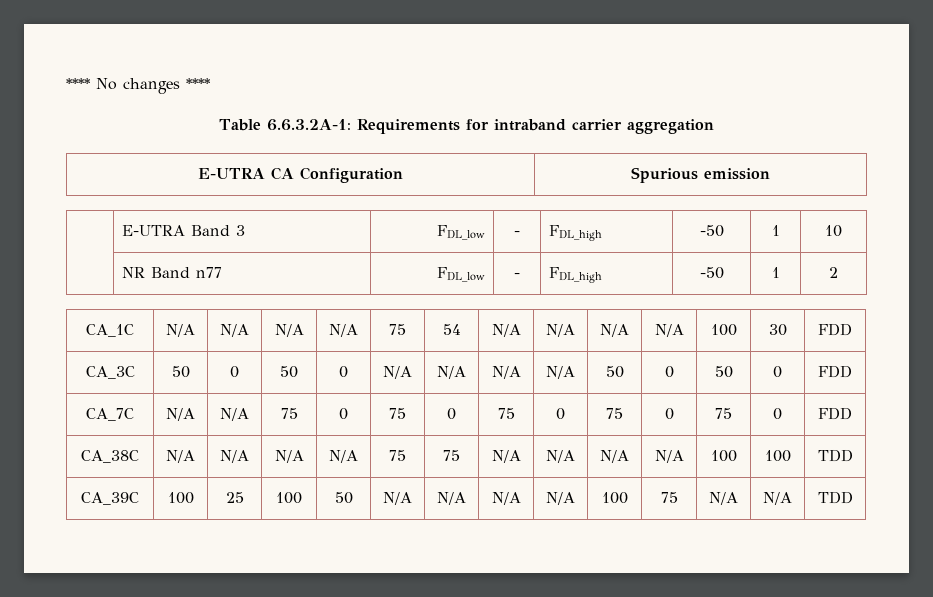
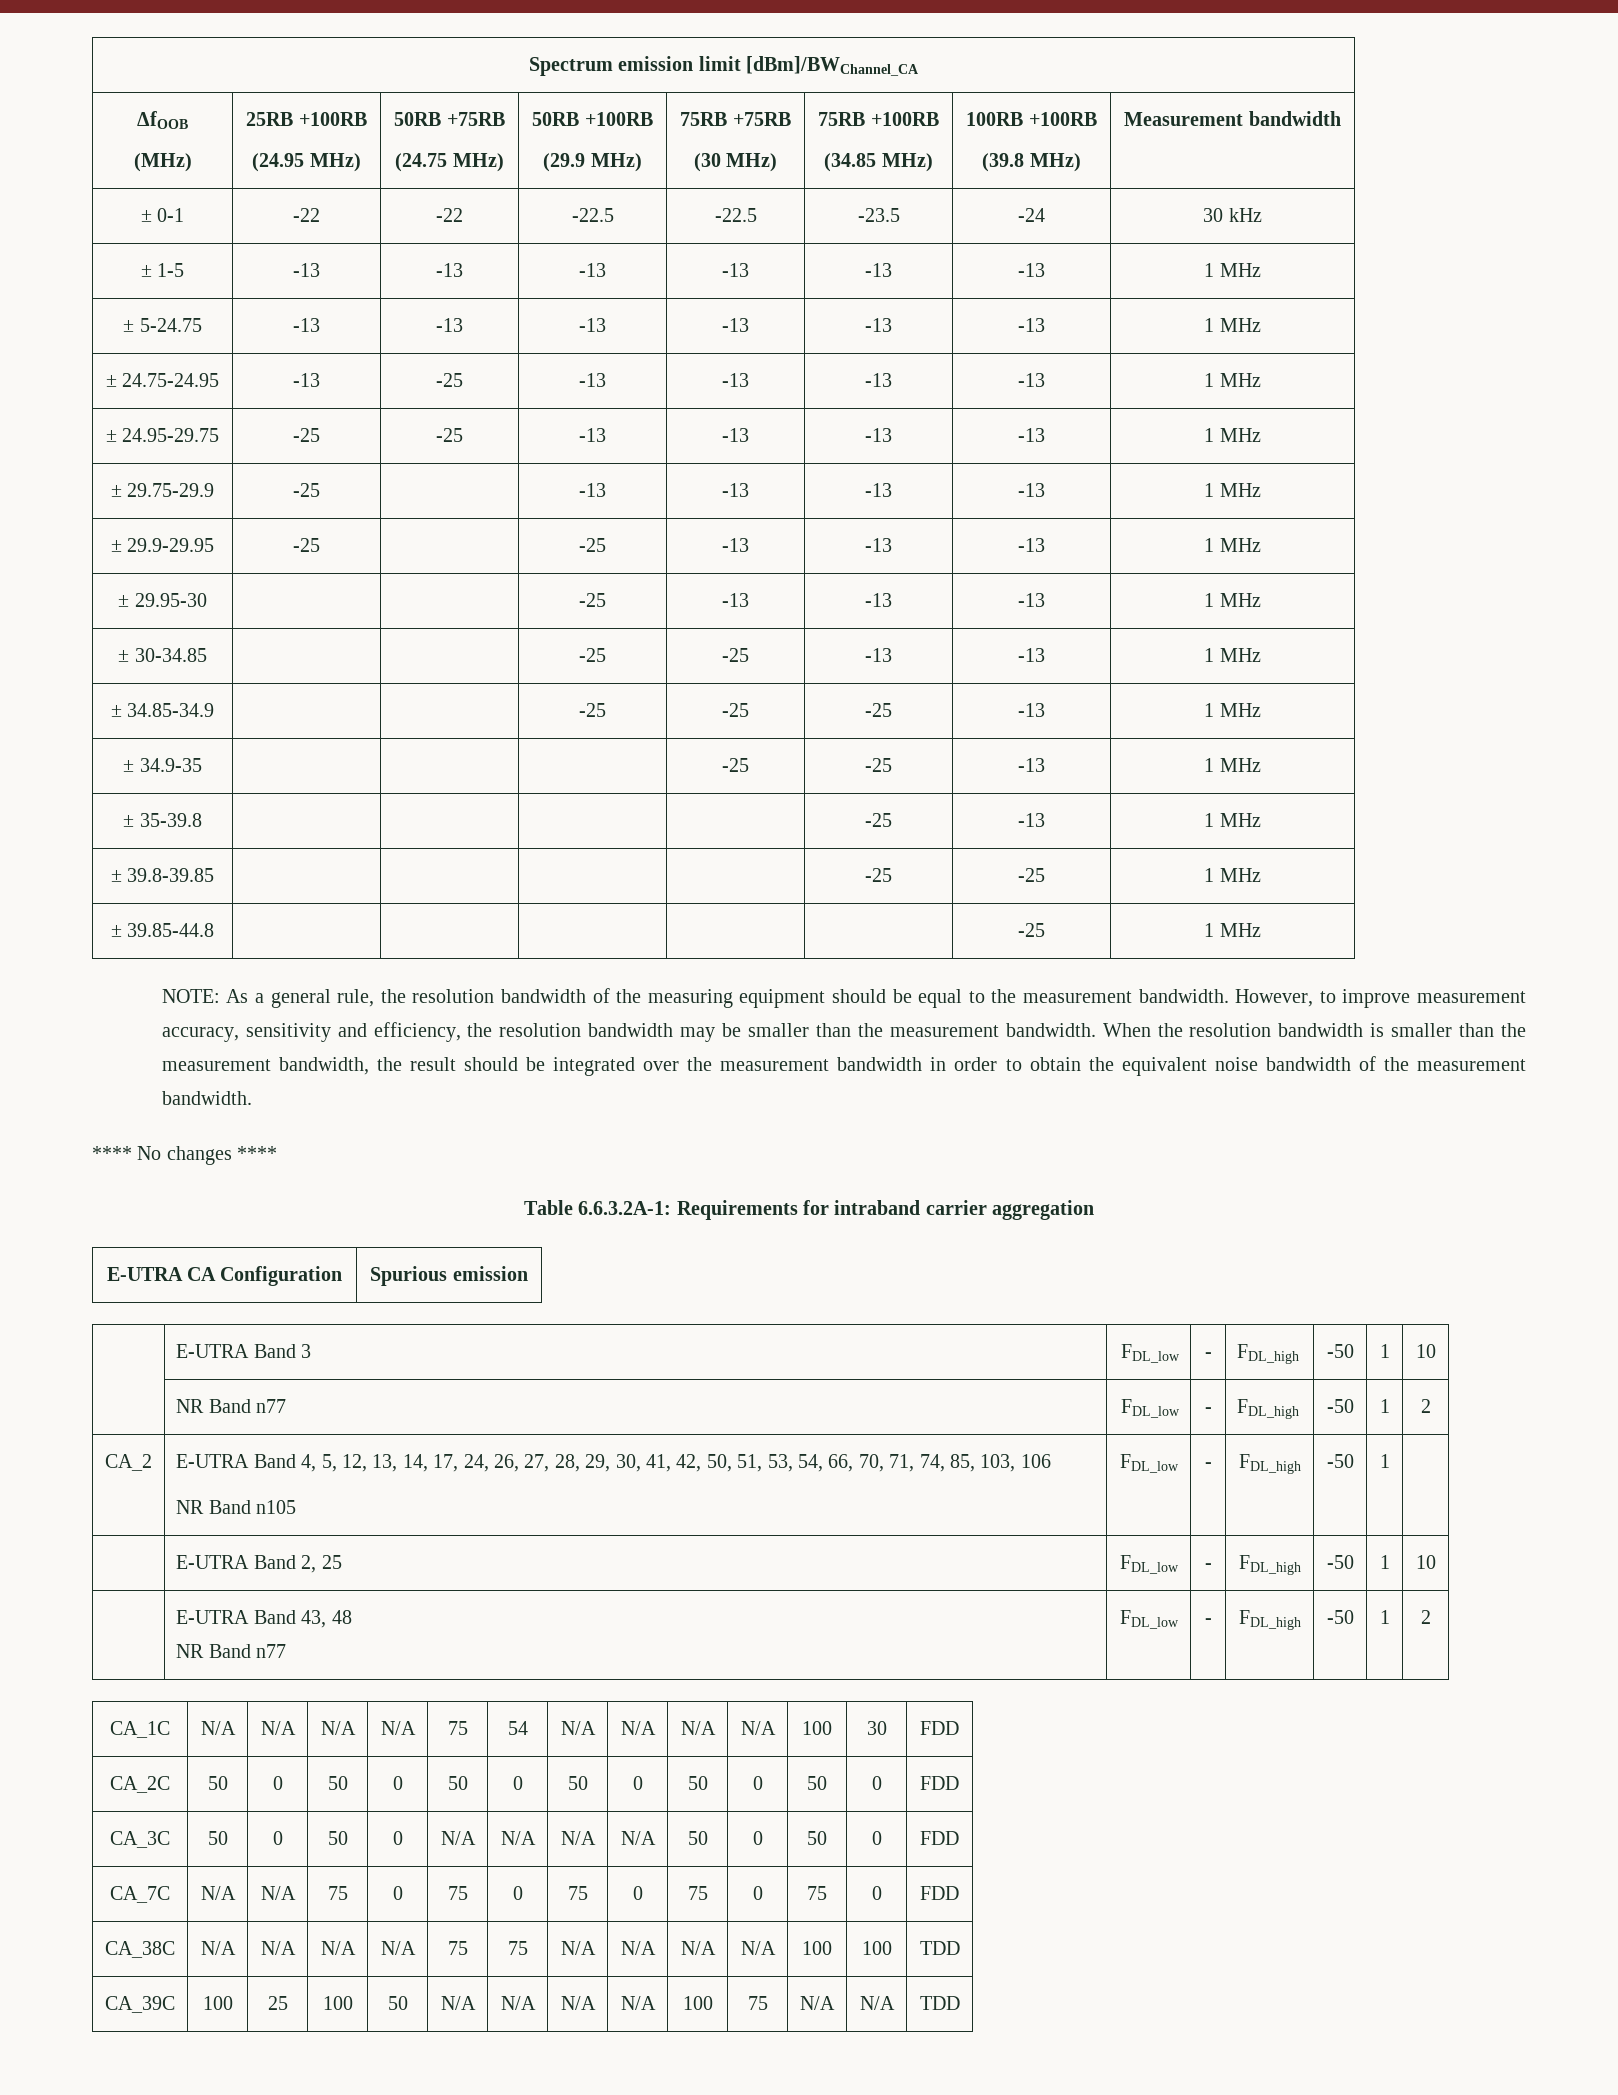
+ Spectrum emission limit [dBm]/BWChannel_CA
+ ΔfOOB
+ (MHz) | 25RB +100RB
+ (24.95 MHz) | 50RB +75RB
+ (24.75 MHz) | 50RB +100RB
+ (29.9 MHz) | 75RB +75RB
+ (30 MHz) | 75RB +100RB
+ (34.85 MHz) | 100RB +100RB
+ (39.8 MHz) | Measurement bandwidth
+ ± 0-1 | -22 | -22 | -22.5 | -22.5 | -23.5 | -24 | 30 kHz
+ ± 1-5 | -13 | -13 | -13 | -13 | -13 | -13 | 1 MHz
+ ± 5-24.75 | -13 | -13 | -13 | -13 | -13 | -13 | 1 MHz
+ ± 24.75-24.95 | -13 | -25 | -13 | -13 | -13 | -13 | 1 MHz
+ ± 24.95-29.75 | -25 | -25 | -13 | -13 | -13 | -13 | 1 MHz
+ ± 29.75-29.9 | -25 | | -13 | -13 | -13 | -13 | 1 MHz
+ ± 29.9-29.95 | -25 | | -25 | -13 | -13 | -13 | 1 MHz
+ ± 29.95-30 | | | -25 | -13 | -13 | -13 | 1 MHz
+ ± 30-34.85 | | | -25 | -25 | -13 | -13 | 1 MHz
+ ± 34.85-34.9 | | | -25 | -25 | -25 | -13 | 1 MHz
+ ± 34.9-35 | | | | -25 | -25 | -13 | 1 MHz
+ ± 35-39.8 | | | | | -25 | -13 | 1 MHz
+ ± 39.8-39.85 | | | | | -25 | -25 | 1 MHz
+ ± 39.85-44.8 | | | | | | -25 | 1 MHz
+ NOTE: As a general rule, the resolution bandwidth of the measuring equipment should be equal to the measurement bandwidth. However, to improve measurement accuracy, sensitivity and efficiency, the resolution bandwidth may be smaller than the measurement bandwidth. When the resolution bandwidth is smaller than the measurement bandwidth, the result should be integrated over the measurement bandwidth in order to obtain the equivalent noise bandwidth of the measurement bandwidth.
+ CA_2 | E-UTRA Band 4, 5, 12, 13, 14, 17, 24, 26, 27, 28, 29, 30, 41, 42, 50, 51, 53, 54, 66, 70, 71, 74, 85, 103, 106
+ NR Band n105 | FDL_low | - | FDL_high | -50 | 1 |
+ | E-UTRA Band 2, 25 | FDL_low | - | FDL_high | -50 | 1 | 10
+ | E-UTRA Band 43, 48
+ NR Band n77 | FDL_low | - | FDL_high | -50 | 1 | 2
+ CA_2C | 50 | 0 | 50 | 0 | 50 | 0 | 50 | 0 | 50 | 0 | 50 | 0 | FDD

